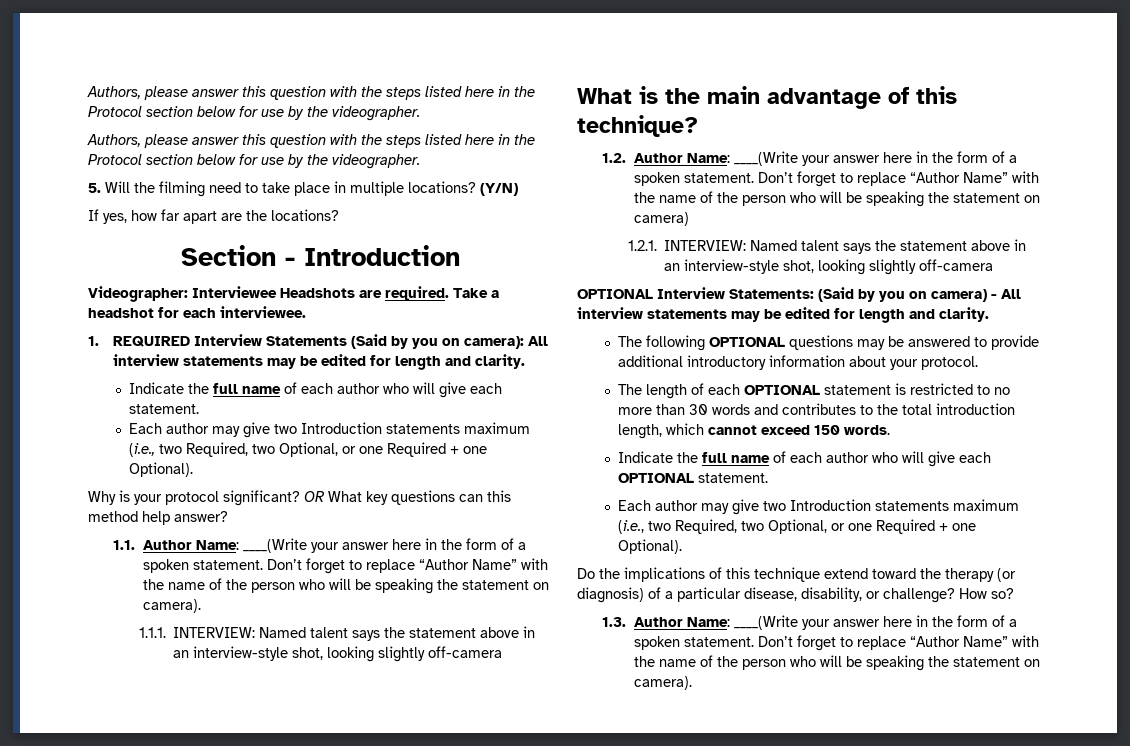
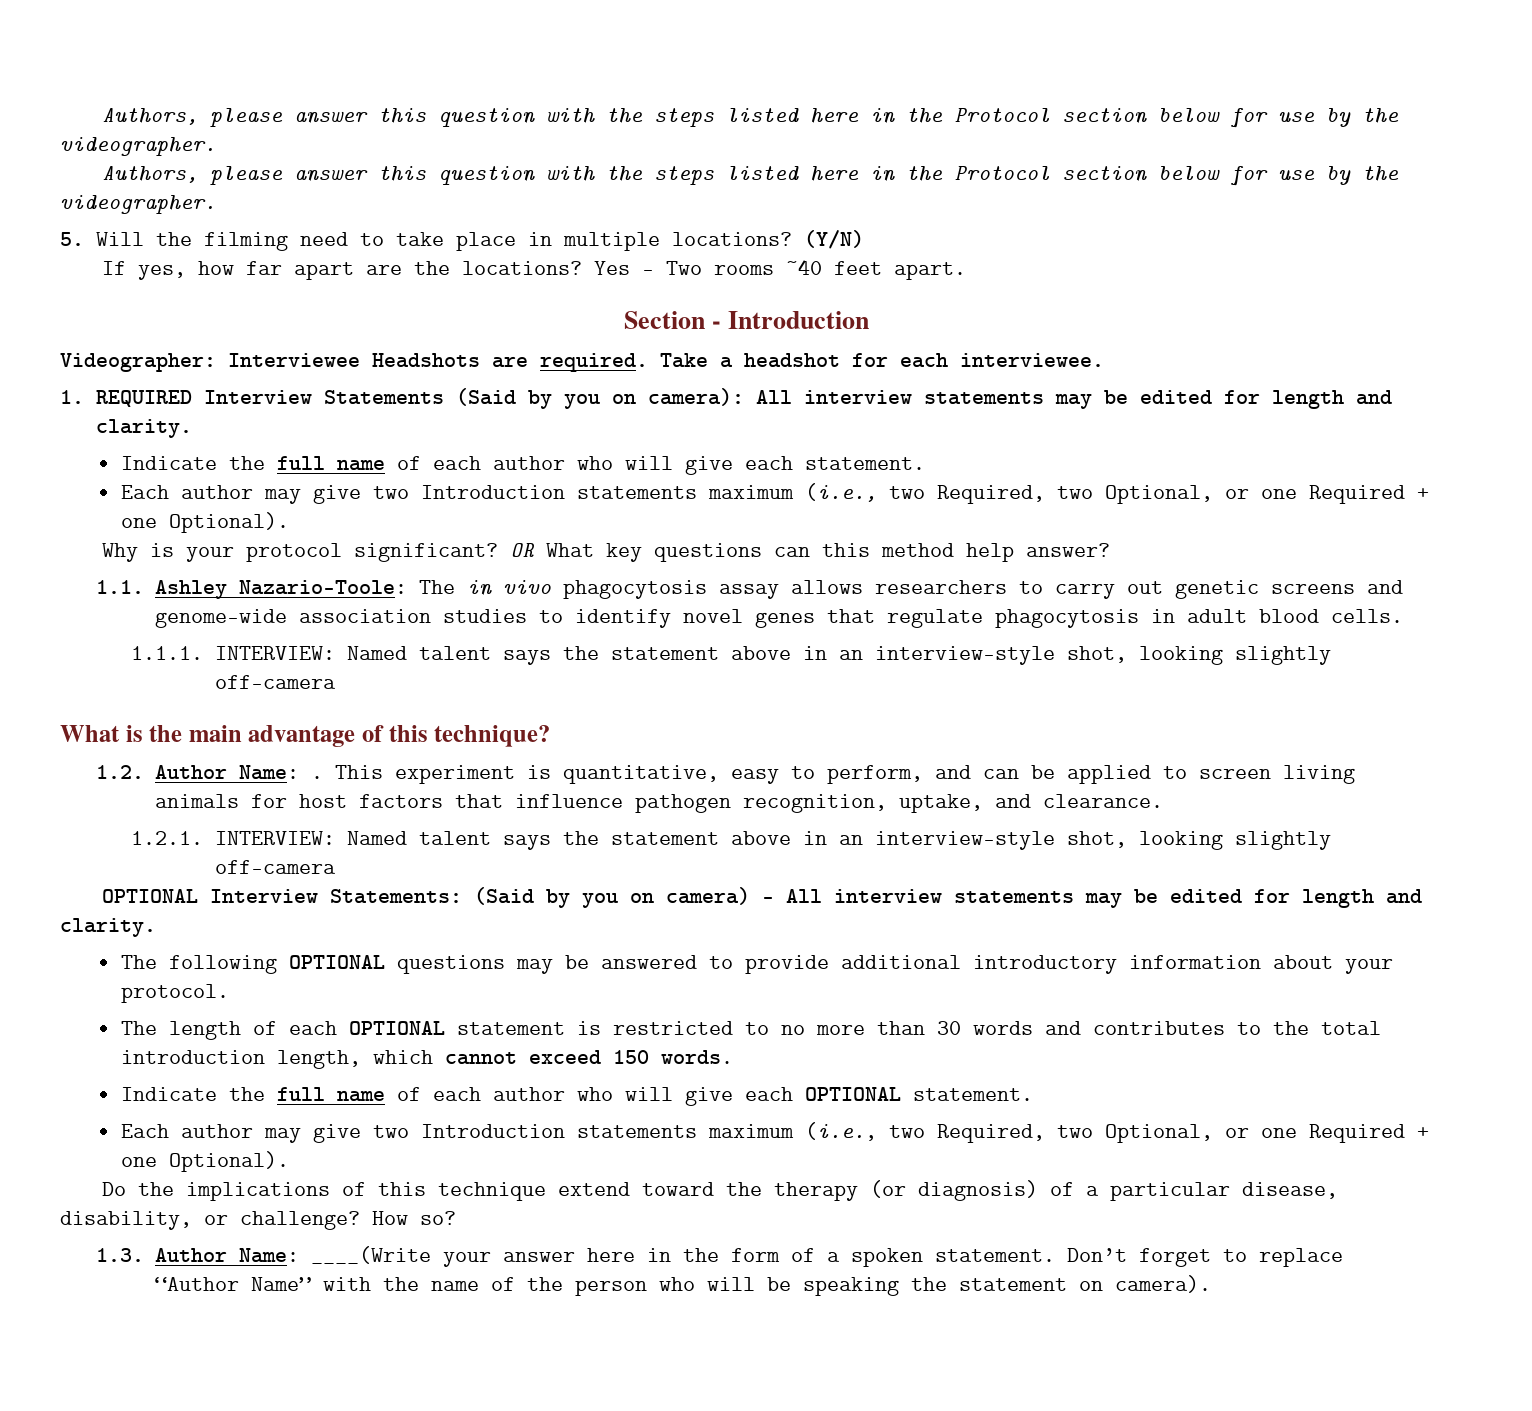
+ Yes – Two rooms ~40 feet apart.
- 1.1. Author Name: ____(Write your answer here in the form of a spoken statement. Don’t forget to replace “Author Name” with the name of the person who will be speaking the statement on camera).
+ 1.1. Ashley Nazario-Toole: The in vivo phagocytosis assay allows researchers to carry out genetic screens and genome-wide association studies to identify novel genes that regulate phagocytosis in adult blood cells.
- 1.2. Author Name: ____(Write your answer here in the form of a spoken statement. Don’t forget to replace “Author Name” with the name of the person who will be speaking the statement on camera)
+ 1.2. Author Name: . This experiment is quantitative, easy to perform, and can be applied to screen living animals for host factors that influence pathogen recognition, uptake, and clearance.

